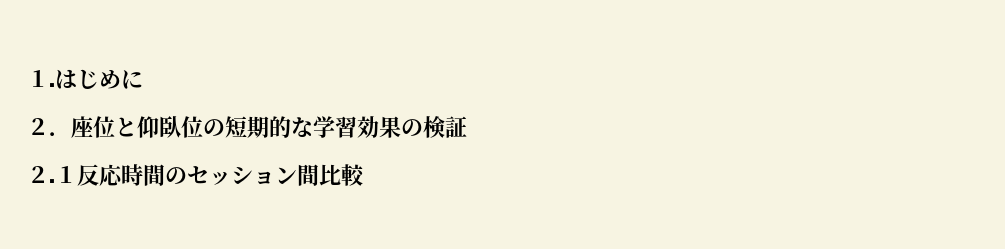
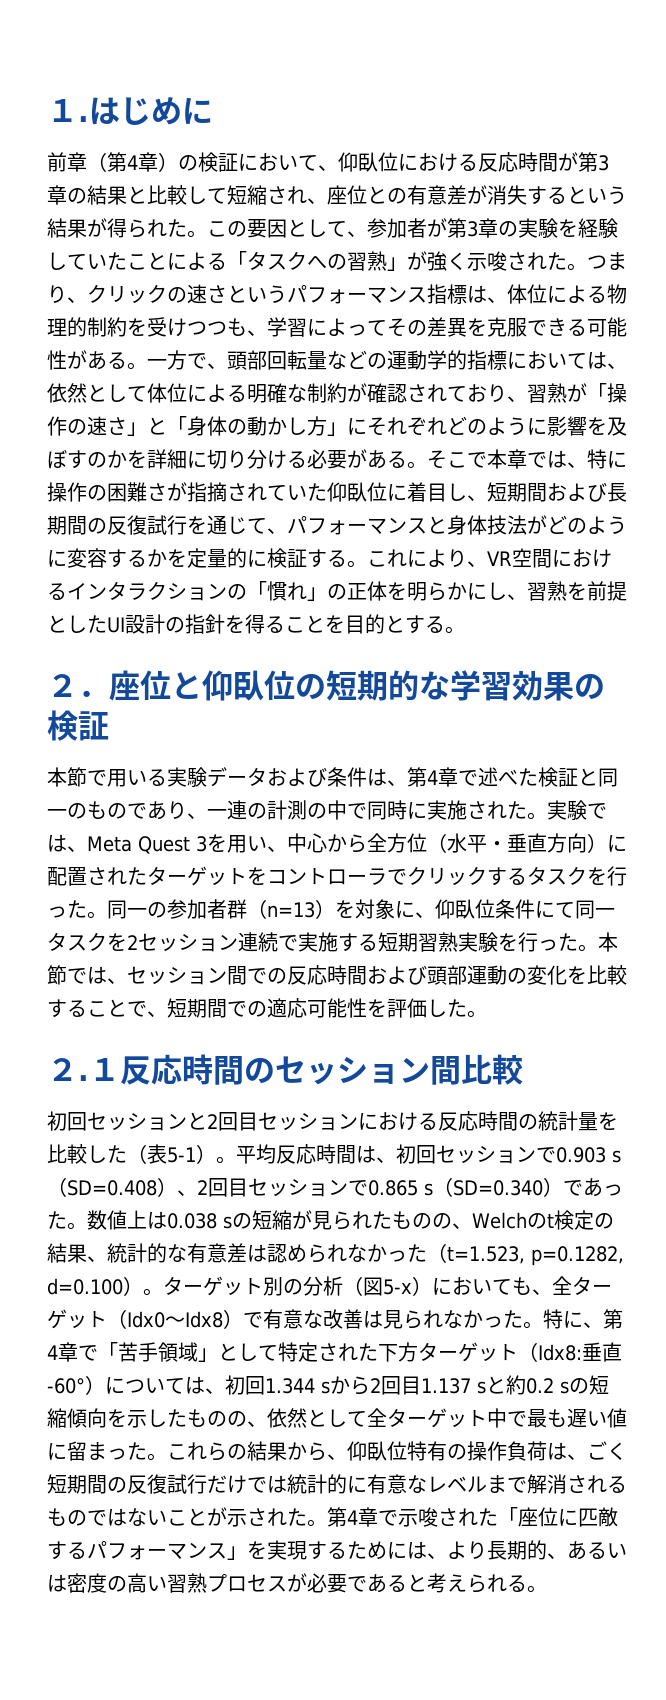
+ 前章（第4章）の検証において、仰臥位における反応時間が第3章の結果と比較して短縮され、座位との有意差が消失するという結果が得られた。この要因として、参加者が第3章の実験を経験していたことによる「タスクへの習熟」が強く示唆された。つまり、クリックの速さというパフォーマンス指標は、体位による物理的制約を受けつつも、学習によってその差異を克服できる可能性がある。一方で、頭部回転量などの運動学的指標においては、依然として体位による明確な制約が確認されており、習熟が「操作の速さ」と「身体の動かし方」にそれぞれどのように影響を及ぼすのかを詳細に切り分ける必要がある。そこで本章では、特に操作の困難さが指摘されていた仰臥位に着目し、短期間および長期間の反復試行を通じて、パフォーマンスと身体技法がどのように変容するかを定量的に検証する。これにより、VR空間におけるインタラクションの「慣れ」の正体を明らかにし、習熟を前提としたUI設計の指針を得ることを目的とする。
+ 本節で用いる実験データおよび条件は、第4章で述べた検証と同一のものであり、一連の計測の中で同時に実施された。実験では、Meta Quest 3を用い、中心から全方位（水平・垂直方向）に配置されたターゲットをコントローラでクリックするタスクを行った。同一の参加者群（n=13）を対象に、仰臥位条件にて同一タスクを2セッション連続で実施する短期習熟実験を行った。本節では、セッション間での反応時間および頭部運動の変化を比較することで、短期間での適応可能性を評価した。
+ 初回セッションと2回目セッションにおける反応時間の統計量を比較した（表5-1）。平均反応時間は、初回セッションで0.903 s（SD=0.408）、2回目セッションで0.865 s（SD=0.340）であった。数値上は0.038 sの短縮が見られたものの、Welchのt検定の結果、統計的な有意差は認められなかった（t=1.523, p=0.1282, d=0.100）。ターゲット別の分析（図5-x）においても、全ターゲット（Idx0〜Idx8）で有意な改善は見られなかった。特に、第4章で「苦手領域」として特定された下方ターゲット（Idx8:垂直-60°）については、初回1.344 sから2回目1.137 sと約0.2 sの短縮傾向を示したものの、依然として全ターゲット中で最も遅い値に留まった。これらの結果から、仰臥位特有の操作負荷は、ごく短期間の反復試行だけでは統計的に有意なレベルまで解消されるものではないことが示された。第4章で示唆された「座位に匹敵するパフォーマンス」を実現するためには、より長期的、あるいは密度の高い習熟プロセスが必要であると考えられる。

